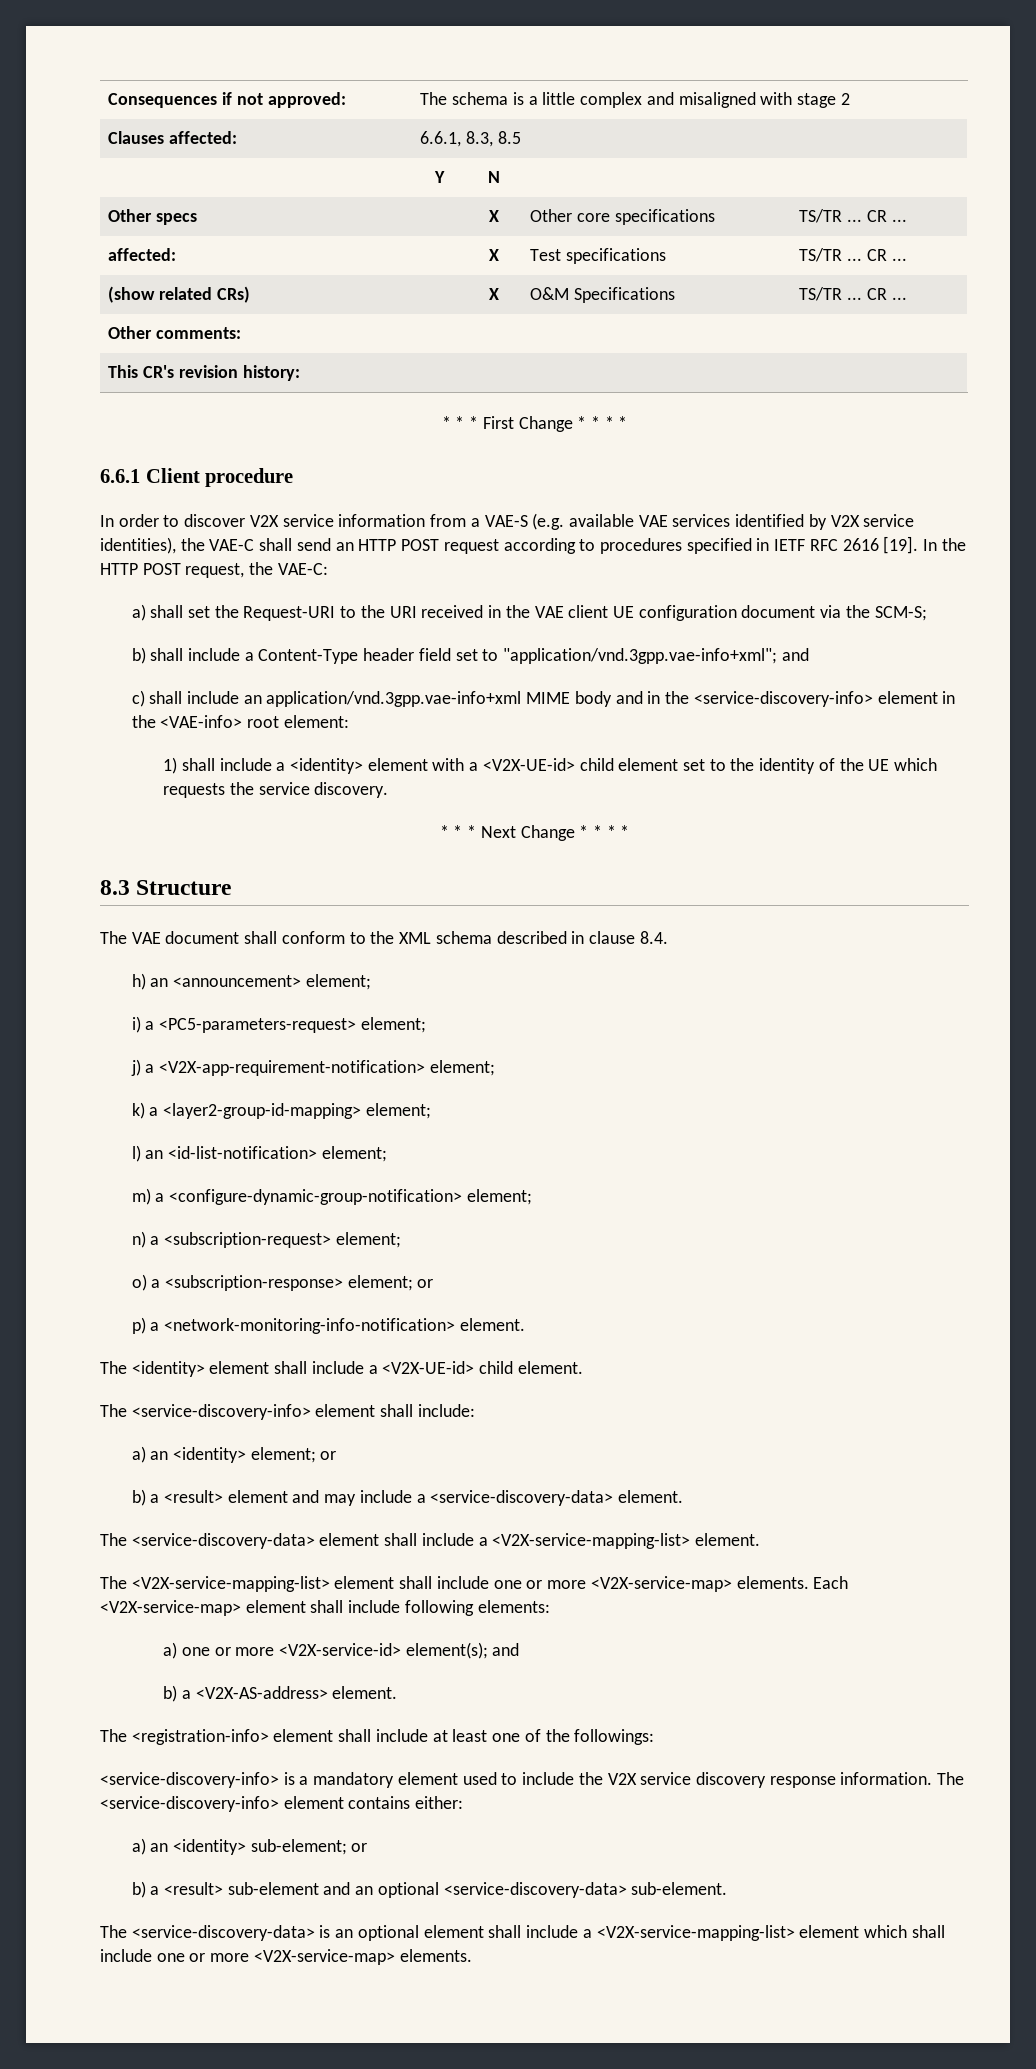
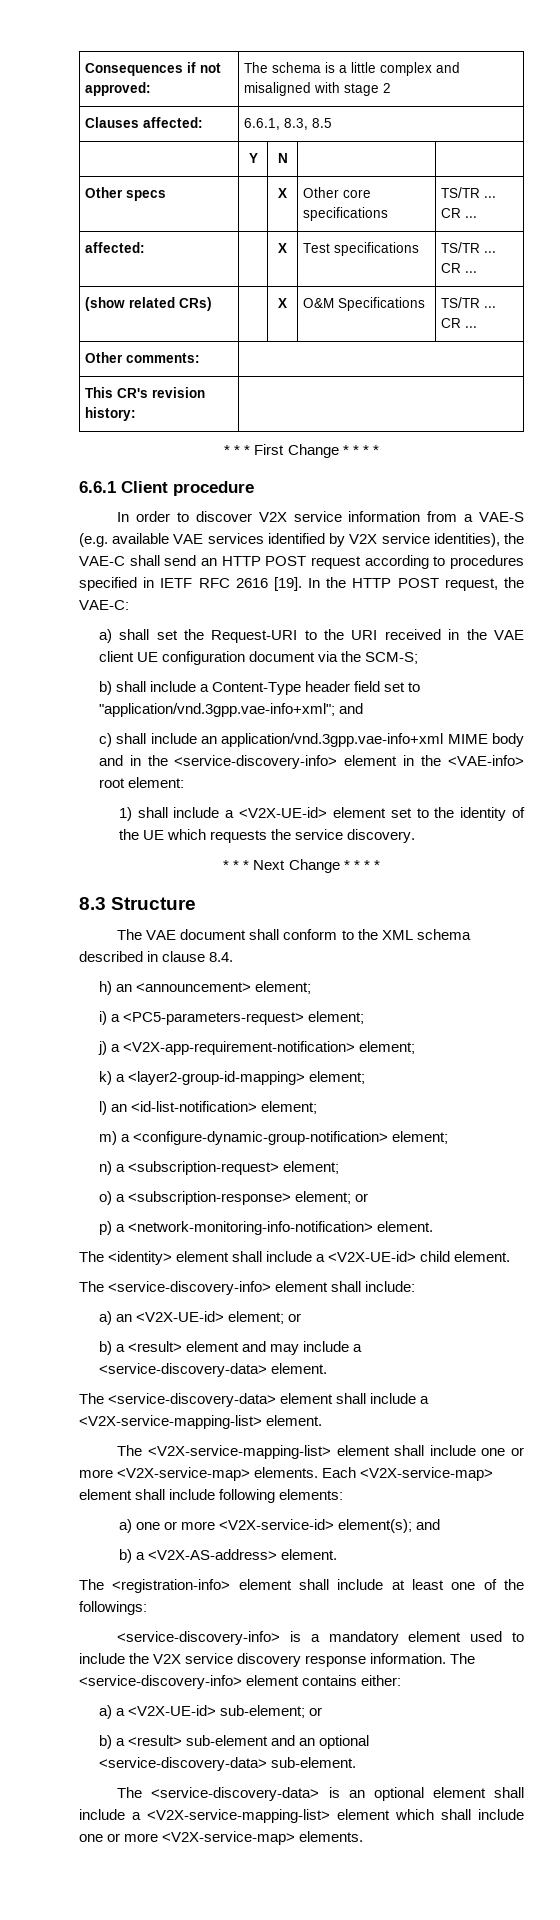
- 1) shall include a <identity> element with a <V2X-UE-id> child element set to the identity of the UE which requests the service discovery.
+ 1) shall include a <V2X-UE-id> element set to the identity of the UE which requests the service discovery.
- a) an <identity> element; or
+ a) an <V2X-UE-id> element; or
- a) an <identity> sub-element; or
+ a) a <V2X-UE-id> sub-element; or

